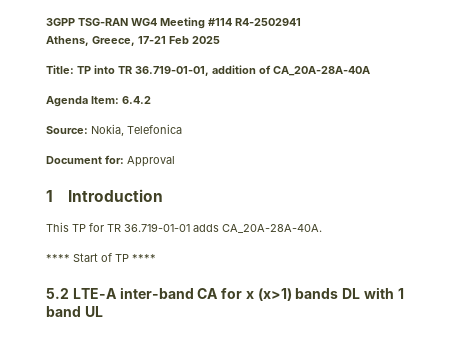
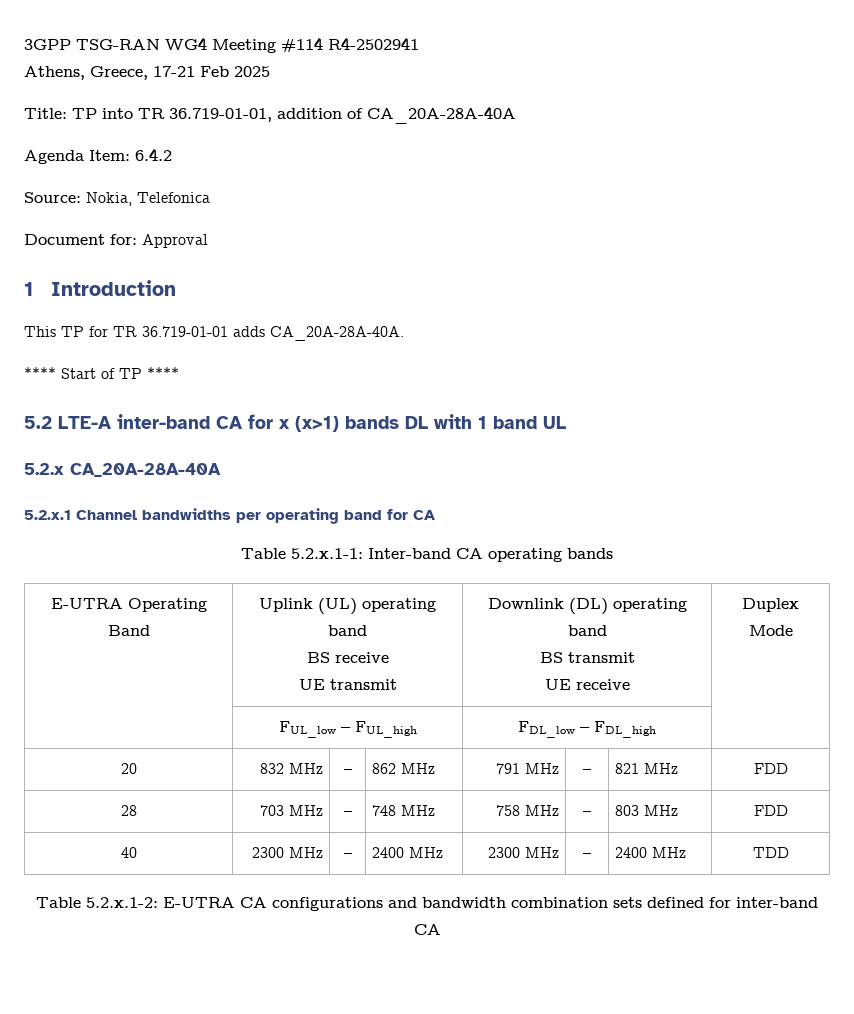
+ 5.2.x CA_20A-28A-40A
+ 5.2.x.1 Channel bandwidths per operating band for CA
+ Table 5.2.x.1-1: Inter-band CA operating bands
+ E-UTRA Operating Band | Uplink (UL) operating band
+ BS receive
+ UE transmit | Downlink (DL) operating band
+ BS transmit
+ UE receive | Duplex Mode
+ | FUL_low – FUL_high | FDL_low – FDL_high |
+ 20 | 832 MHz | – | 862 MHz | 791 MHz | – | 821 MHz | FDD
+ 28 | 703 MHz | – | 748 MHz | 758 MHz | – | 803 MHz | FDD
+ 40 | 2300 MHz | – | 2400 MHz | 2300 MHz | – | 2400 MHz | TDD
+ Table 5.2.x.1-2: E-UTRA CA configurations and bandwidth combination sets defined for inter-band CA

